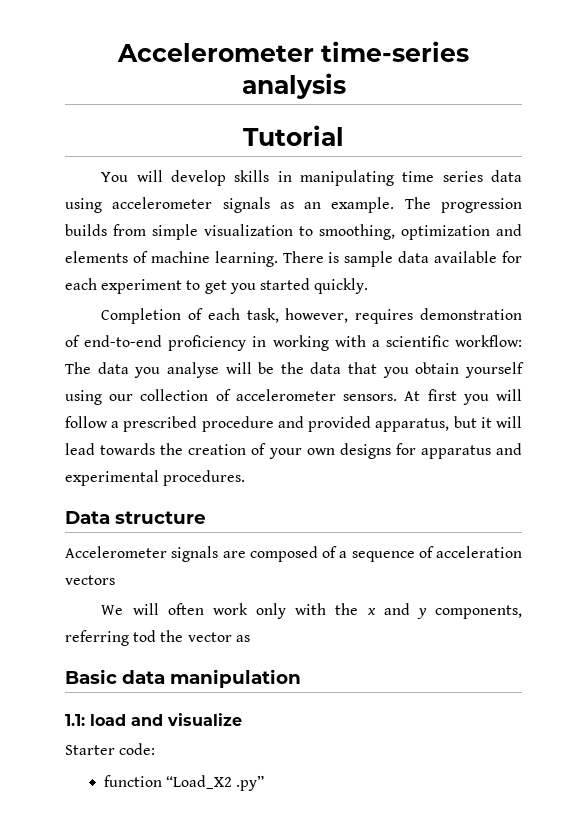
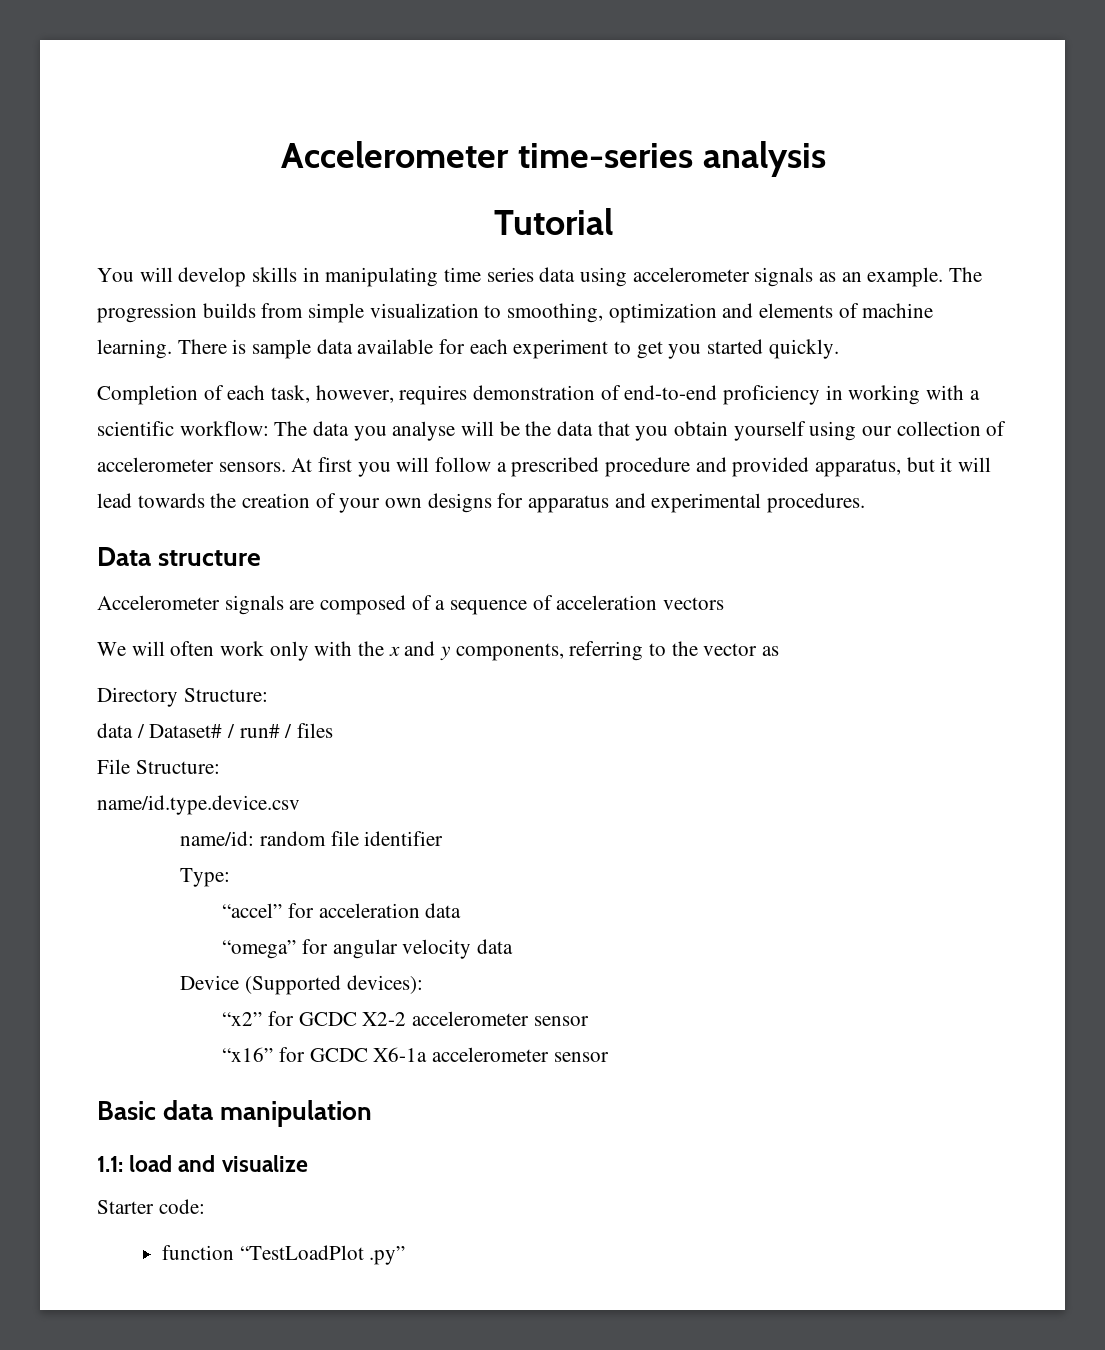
- We will often work only with the x and y components, referring tod the vector as
+ We will often work only with the x and y components, referring to the vector as
+ Directory Structure:
+ data / Dataset# / run# / files
+ File Structure:
+ name/id.type.device.csv
+ name/id: random file identifier
+ Type:
+ “accel” for acceleration data
+ “omega” for angular velocity data
+ Device (Supported devices):
+ “x2” for GCDC X2-2 accelerometer sensor
+ “x16” for GCDC X6-1a accelerometer sensor
- function “Load_X2 .py”
+ function “TestLoadPlot .py”

